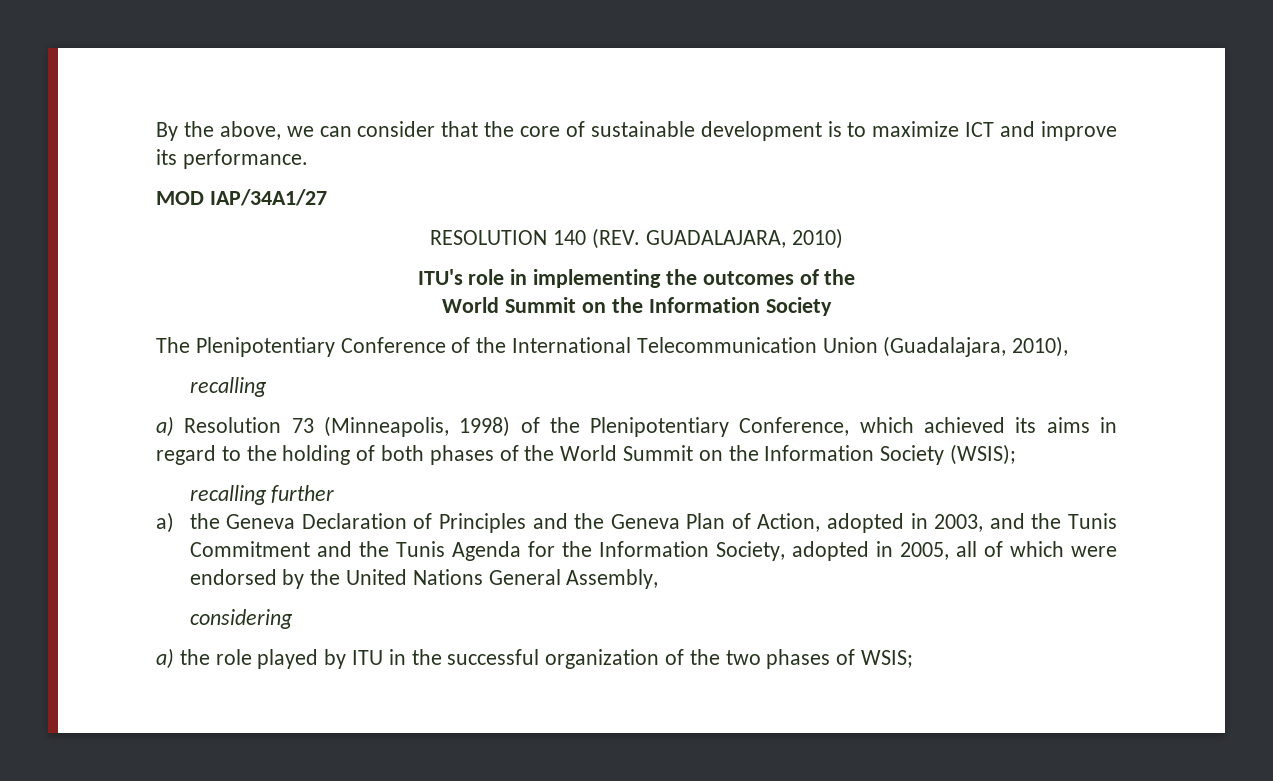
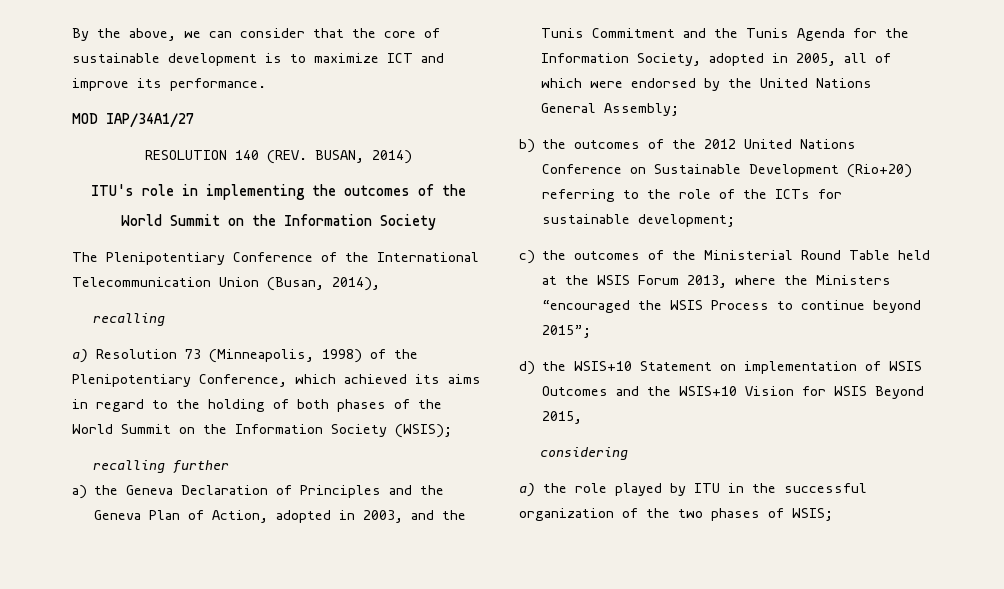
- RESOLUTION 140 (REV. GUADALAJARA, 2010)
+ RESOLUTION 140 (REV. BUSAN, 2014)
- The Plenipotentiary Conference of the International Telecommunication Union (Guadalajara, 2010),
+ The Plenipotentiary Conference of the International Telecommunication Union (Busan, 2014),
- a) the Geneva Declaration of Principles and the Geneva Plan of Action, adopted in 2003, and the Tunis Commitment and the Tunis Agenda for the Information Society, adopted in 2005, all of which were endorsed by the United Nations General Assembly,
+ a) the Geneva Declaration of Principles and the Geneva Plan of Action, adopted in 2003, and the Tunis Commitment and the Tunis Agenda for the Information Society, adopted in 2005, all of which were endorsed by the United Nations General Assembly;
+ b) the outcomes of the 2012 United Nations Conference on Sustainable Development (Rio+20) referring to the role of the ICTs for sustainable development;
+ c) the outcomes of the Ministerial Round Table held at the WSIS Forum 2013, where the Ministers “encouraged the WSIS Process to continue beyond 2015”;
+ d) the WSIS+10 Statement on implementation of WSIS Outcomes and the WSIS+10 Vision for WSIS Beyond 2015,

